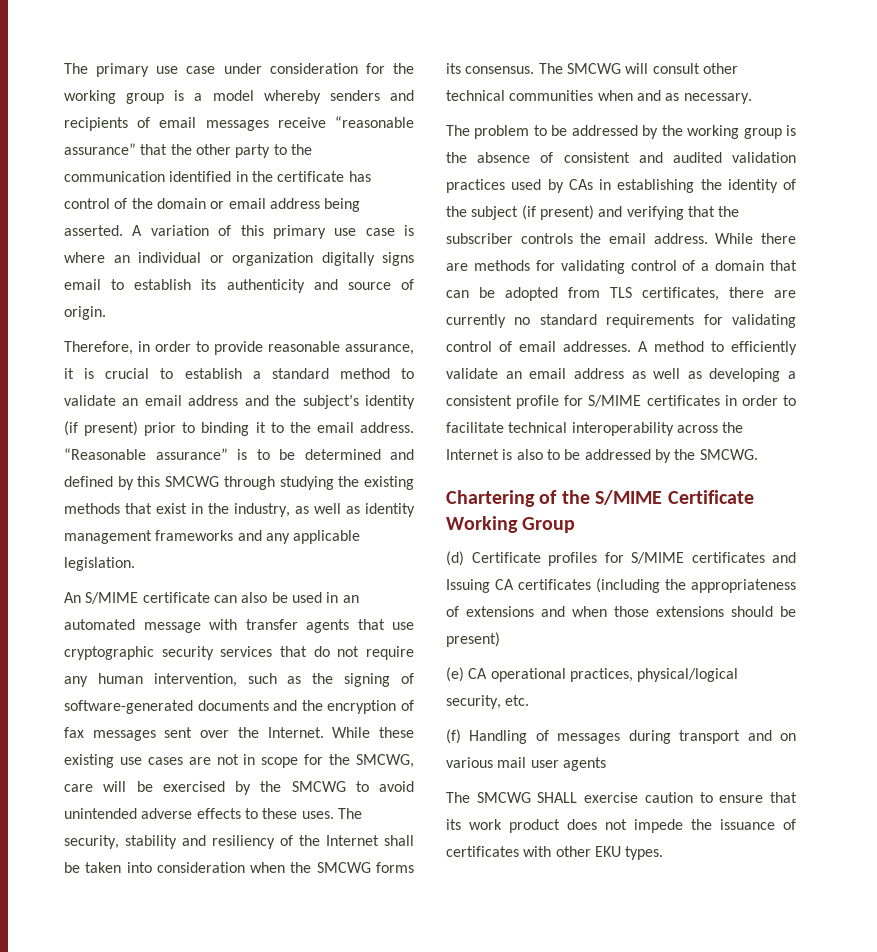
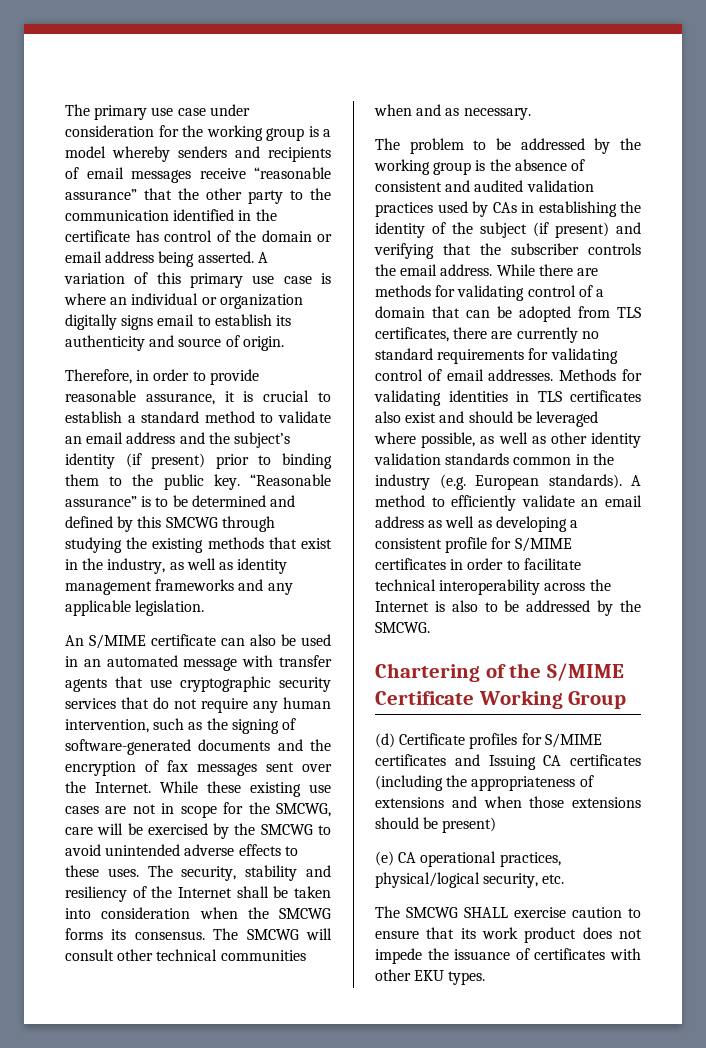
- Therefore, in order to provide reasonable assurance, it is crucial to establish a standard method to validate an email address and the subject’s identity (if present) prior to binding it to the email address.
+ Therefore, in order to provide reasonable assurance, it is crucial to establish a standard method to validate an email address and the subject’s identity (if present) prior to binding them to the public key.
+ Methods for validating identities in TLS certificates also exist and should be leveraged where possible, as well as other identity validation standards common in the industry (e.g. European standards).
- (f) Handling of messages during transport and on various mail user agents

